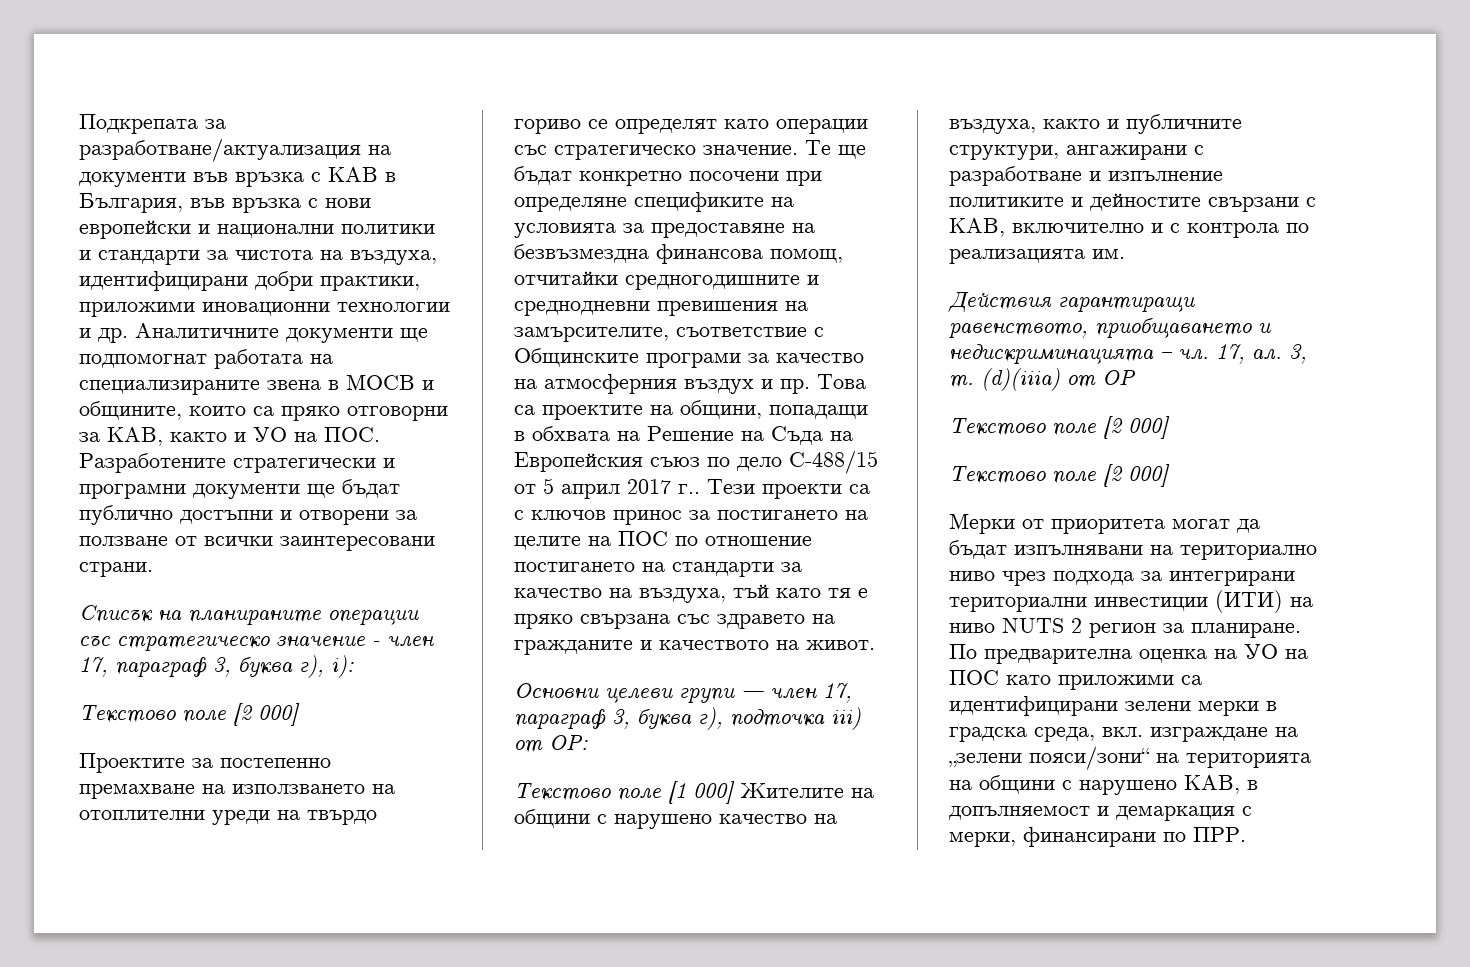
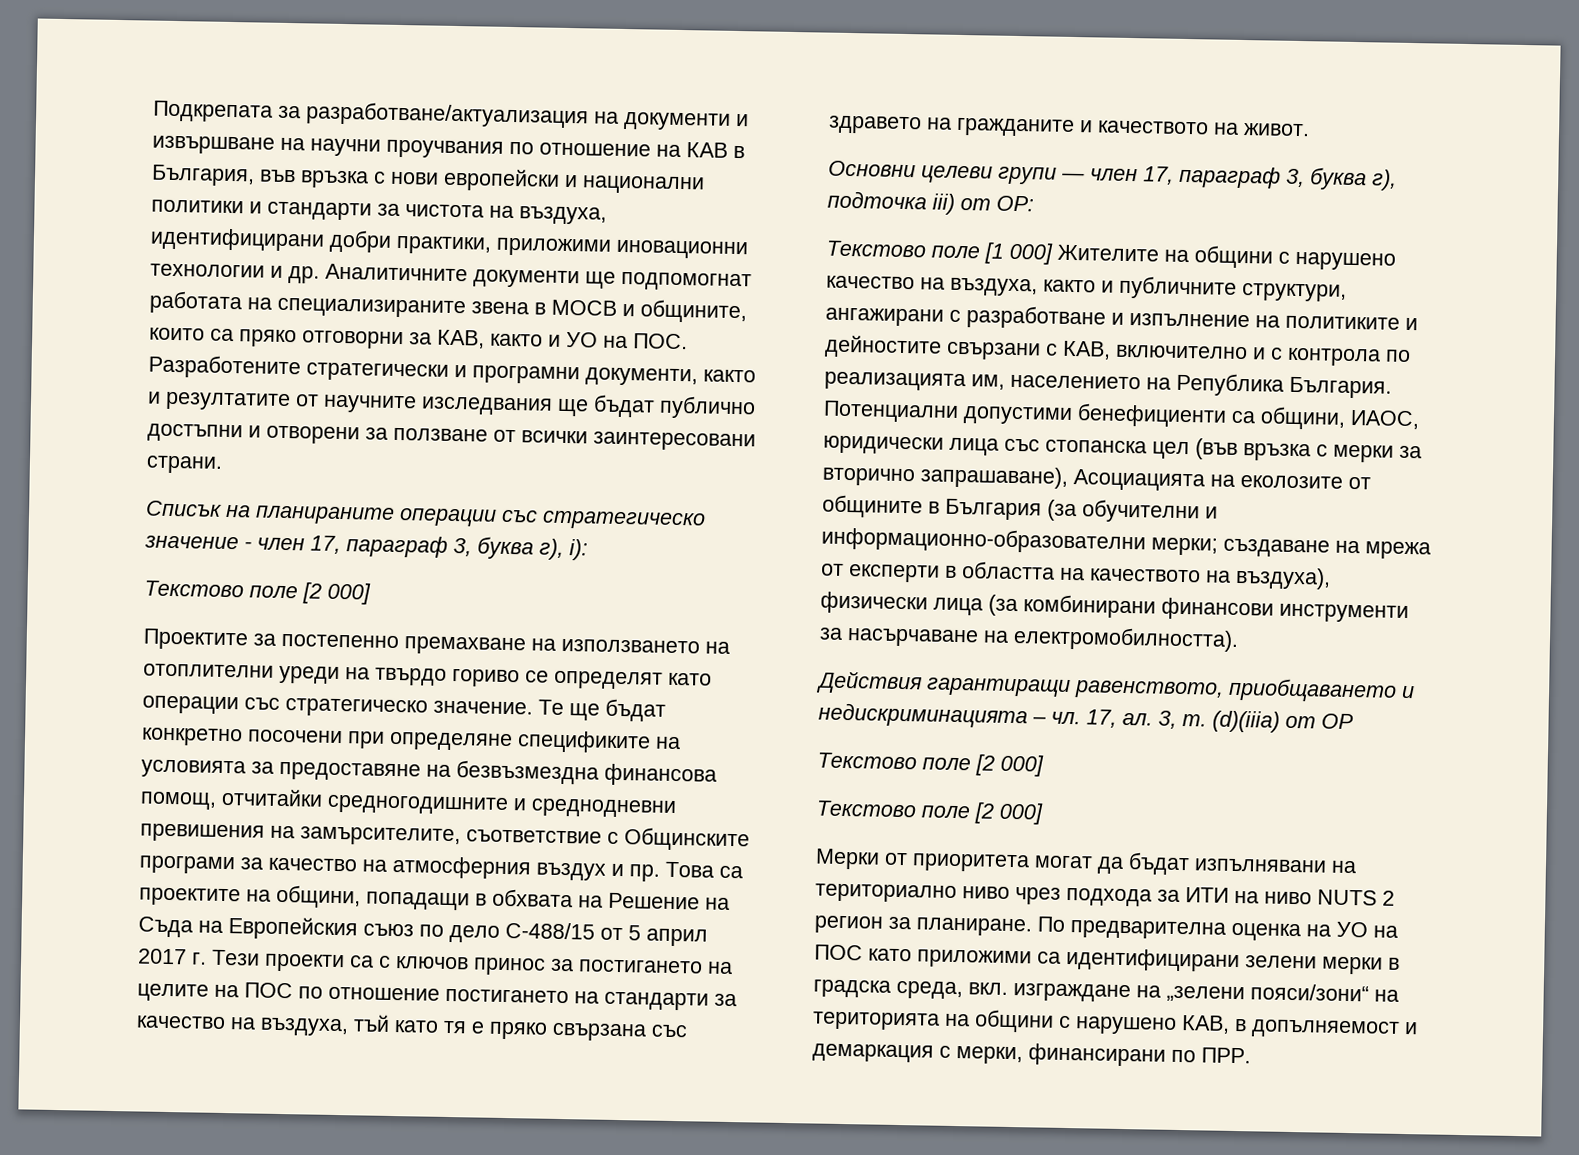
- Подкрепата за разработване/актуализация на документи във връзка с КАВ в България, във връзка с нови европейски и национални политики и стандарти за чистота на въздуха, идентифицирани добри практики, приложими иновационни технологии и др. Аналитичните документи ще подпомогнат работата на специализираните звена в МОСВ и общините, които са пряко отговорни за КАВ, както и УО на ПОС. Разработените стратегически и програмни документи ще бъдат публично достъпни и отворени за ползване от всички заинтересовани страни.
+ Подкрепата за разработване/актуализация на документи и извършване на научни проучвания по отношение на КАВ в България, във връзка с нови европейски и национални политики и стандарти за чистота на въздуха, идентифицирани добри практики, приложими иновационни технологии и др. Аналитичните документи ще подпомогнат работата на специализираните звена в МОСВ и общините, които са пряко отговорни за КАВ, както и УО на ПОС. Разработените стратегически и програмни документи, както и резултатите от научните изследвания ще бъдат публично достъпни и отворени за ползване от всички заинтересовани страни.
- Това са проектите на общини, попадащи в обхвата на Решение на Съда на Европейския съюз по дело C-488/15 от 5 април 2017 г.. Тези проекти са с ключов принос за постигането на целите на ПОС по отношение постигането на стандарти за качество на въздуха, тъй като тя е пряко свързана със здравето на гражданите и качеството на живот.
+ Това са проектите на общини, попадащи в обхвата на Решение на Съда на Европейския съюз по дело C-488/15 от 5 април 2017 г. Тези проекти са с ключов принос за постигането на целите на ПОС по отношение постигането на стандарти за качество на въздуха, тъй като тя е пряко свързана със здравето на гражданите и качеството на живот.
- Текстово поле [1 000] Жителите на общини с нарушено качество на въздуха, както и публичните структури, ангажирани с разработване и изпълнение политиките и дейностите свързани с КАВ, включително и с контрола по реализацията им.
+ Текстово поле [1 000] Жителите на общини с нарушено качество на въздуха, както и публичните структури, ангажирани с разработване и изпълнение на политиките и дейностите свързани с КАВ, включително и с контрола по реализацията им, населението на Република България. Потенциални допустими бенефициенти са общини, ИАОС, юридически лица със стопанска цел (във връзка с мерки за вторично запрашаване), Асоциацията на еколозите от общините в България (за обучителни и информационно-образователни мерки; създаване на мрежа от експерти в областта на качеството на въздуха), физически лица (за комбинирани финансови инструменти за насърчаване на електромобилността).
- Мерки от приоритета могат да бъдат изпълнявани на териториално ниво чрез подхода за интегрирани териториални инвестиции (ИТИ) на ниво NUTS 2 регион за планиране.
+ Мерки от приоритета могат да бъдат изпълнявани на териториално ниво чрез подхода за ИТИ на ниво NUTS 2 регион за планиране.

